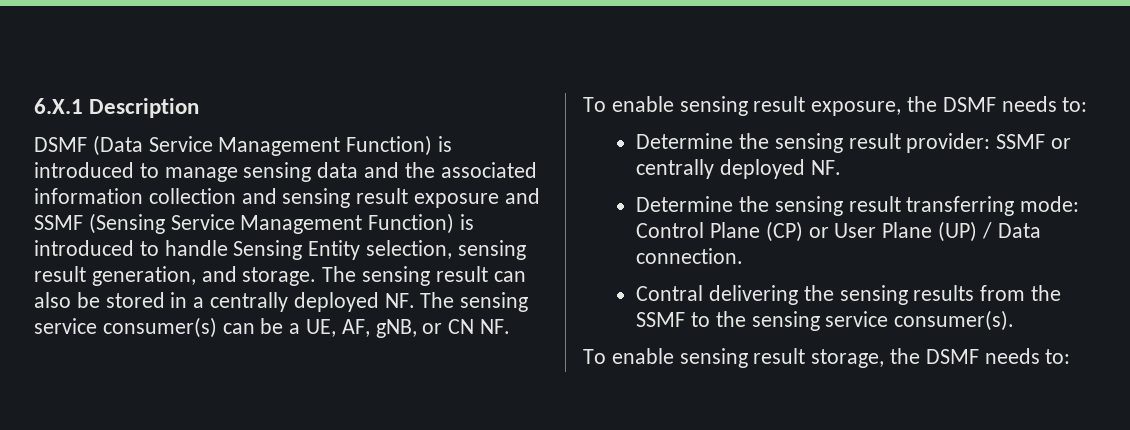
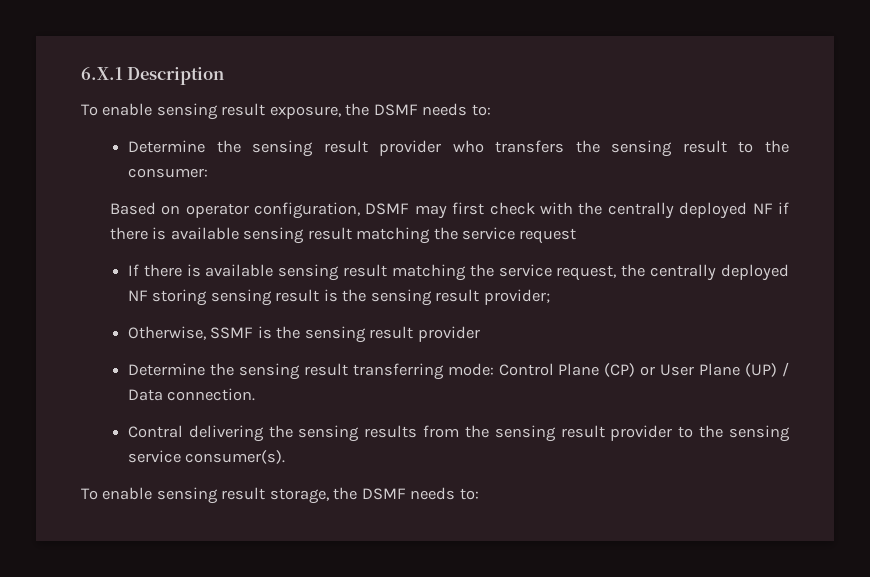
- DSMF (Data Service Management Function) is introduced to manage sensing data and the associated information collection and sensing result exposure and SSMF (Sensing Service Management Function) is introduced to handle Sensing Entity selection, sensing result generation, and storage. The sensing result can also be stored in a centrally deployed NF. The sensing service consumer(s) can be a UE, AF, gNB, or CN NF.
- Determine the sensing result provider: SSMF or centrally deployed NF.
+ Determine the sensing result provider who transfers the sensing result to the consumer:
+ Based on operator configuration, DSMF may first check with the centrally deployed NF if there is available sensing result matching the service request
+ If there is available sensing result matching the service request, the centrally deployed NF storing sensing result is the sensing result provider;
+ Otherwise, SSMF is the sensing result provider
- Contral delivering the sensing results from the SSMF to the sensing service consumer(s).
+ Contral delivering the sensing results from the sensing result provider to the sensing service consumer(s).

